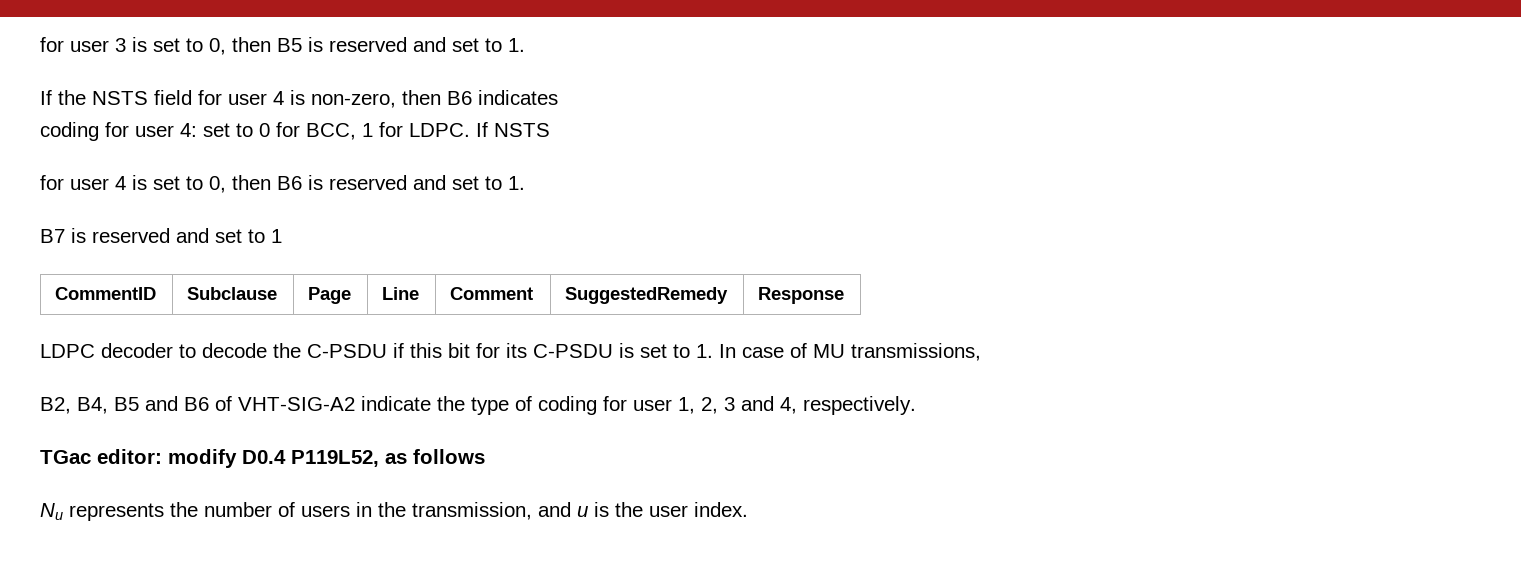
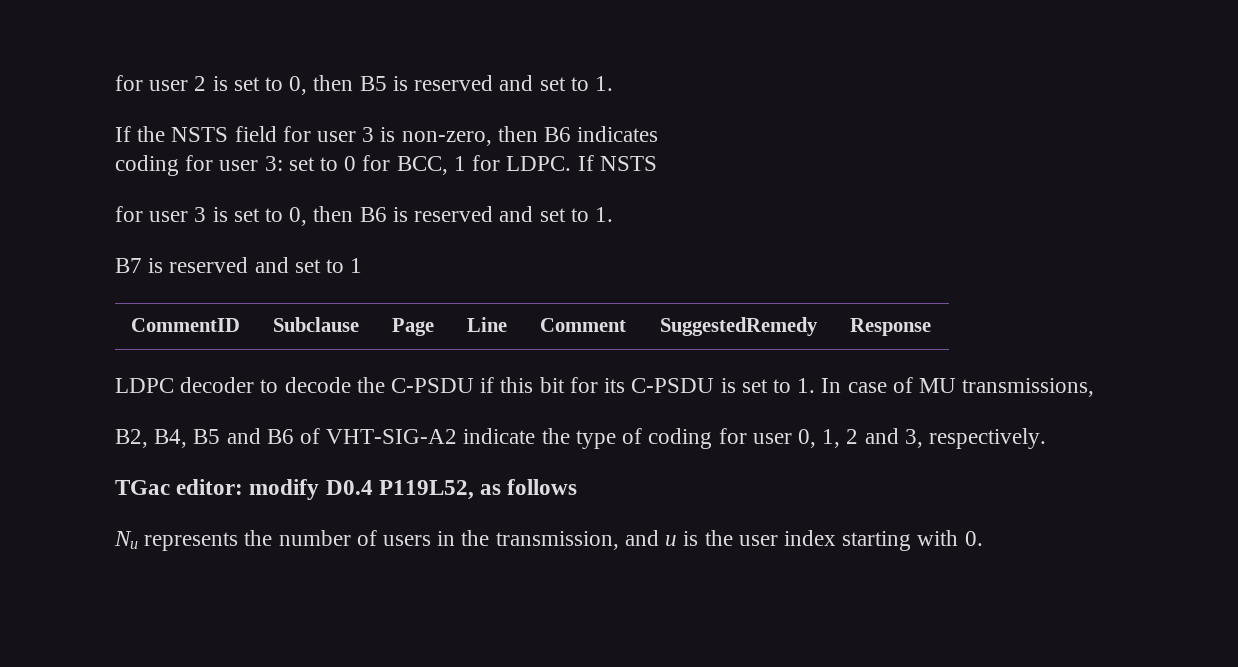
- for user 3 is set to 0, then B5 is reserved and set to 1.
+ for user 2 is set to 0, then B5 is reserved and set to 1.
- If the NSTS field for user 4 is non-zero, then B6 indicates
+ If the NSTS field for user 3 is non-zero, then B6 indicates
- coding for user 4: set to 0 for BCC, 1 for LDPC.
+ coding for user 3: set to 0 for BCC, 1 for LDPC.
- for user 4 is set to 0, then B6 is reserved and set to 1.
+ for user 3 is set to 0, then B6 is reserved and set to 1.
- B2, B4, B5 and B6 of VHT-SIG-A2 indicate the type of coding for user 1, 2, 3 and 4, respectively.
+ B2, B4, B5 and B6 of VHT-SIG-A2 indicate the type of coding for user 0, 1, 2 and 3, respectively.
- Nu represents the number of users in the transmission, and u is the user index.
+ Nu represents the number of users in the transmission, and u is the user index starting with 0.

